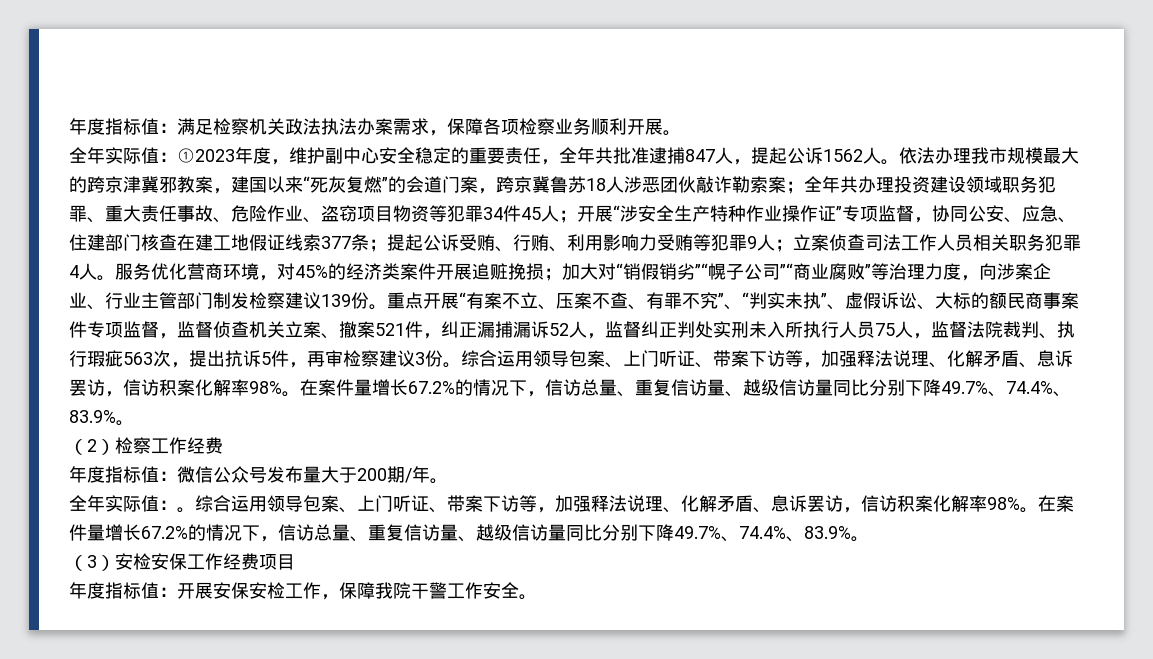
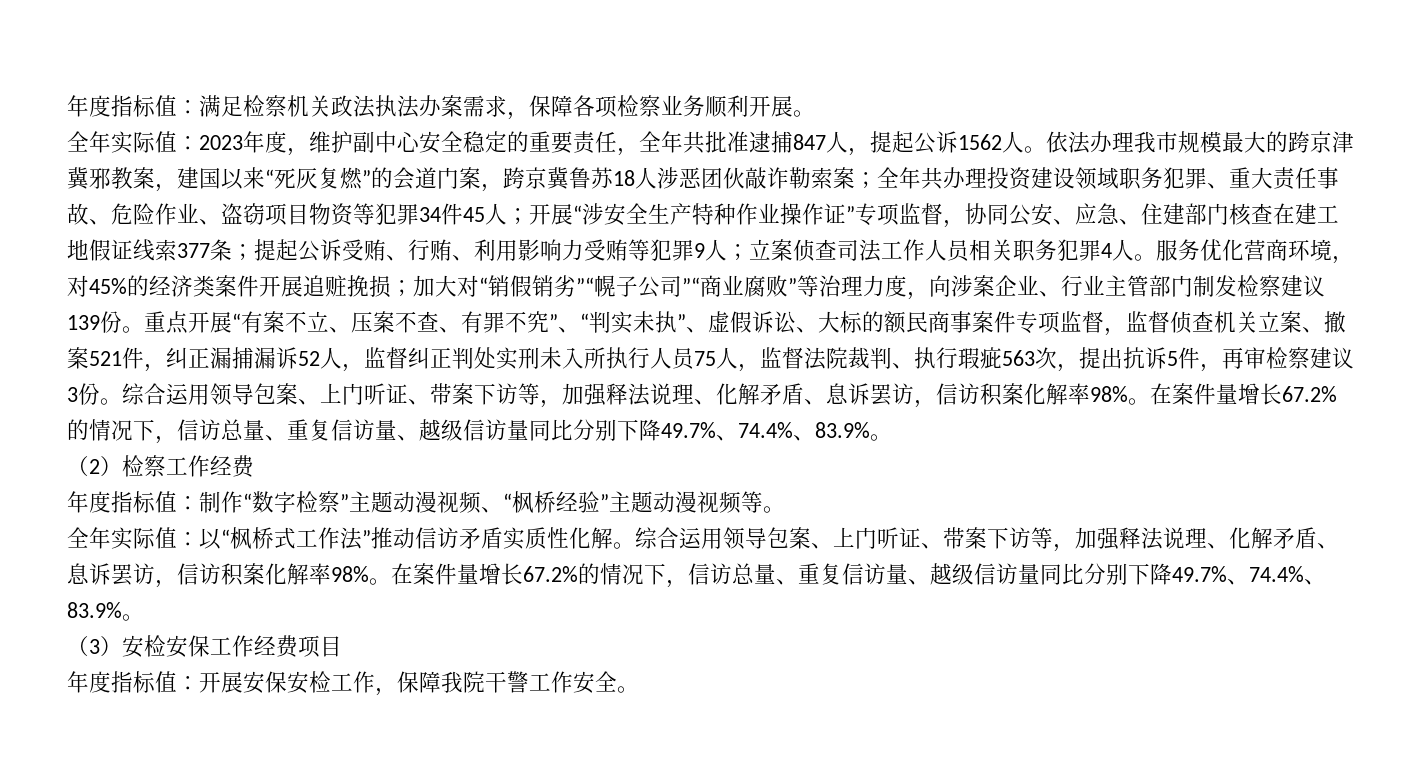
- 全年实际值：①2023年度，维护副中心安全稳定的重要责任，全年共批准逮捕847人，提起公诉1562人。
+ 全年实际值：2023年度，维护副中心安全稳定的重要责任，全年共批准逮捕847人，提起公诉1562人。
- 年度指标值：微信公众号发布量大于200期/年。
- 全年实际值：。
+ 年度指标值：制作“数字检察”主题动漫视频、“枫桥经验”主题动漫视频等。
+ 全年实际值：以“枫桥式工作法”推动信访矛盾实质性化解。

